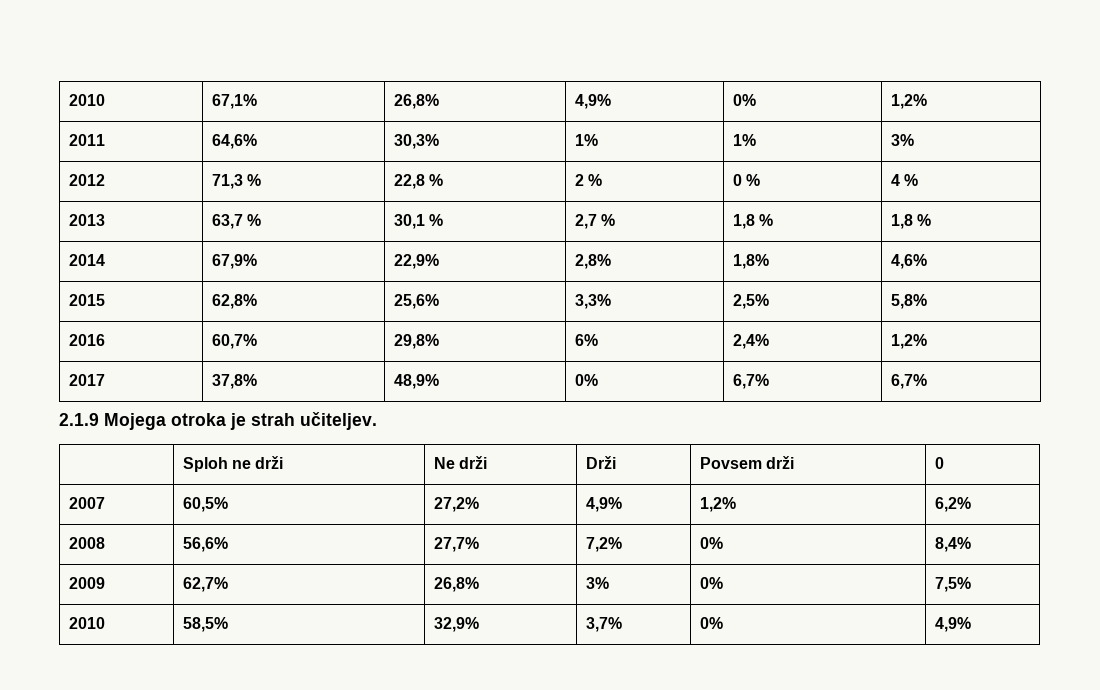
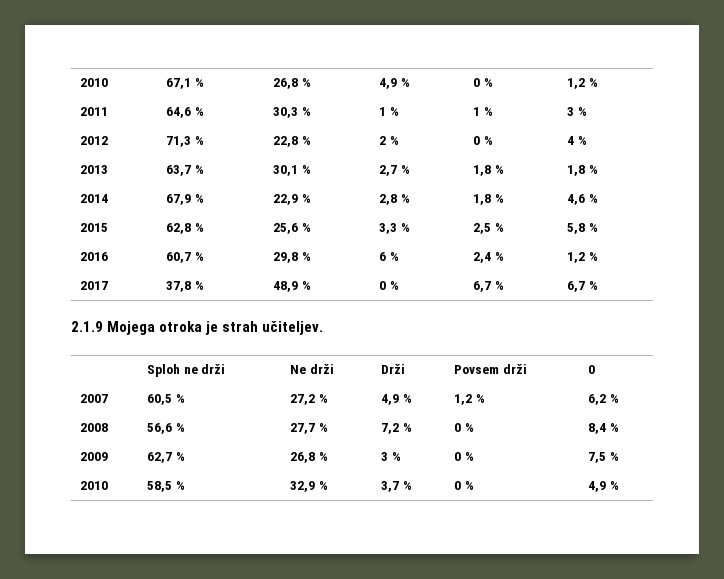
- 2010 | 67,1% | 26,8% | 4,9% | 0% | 1,2%
- 2011 | 64,6% | 30,3% | 1% | 1% | 3%
+ 2010 | 67,1 % | 26,8 % | 4,9 % | 0 % | 1,2 %
+ 2011 | 64,6 % | 30,3 % | 1 % | 1 % | 3 %
- 2014 | 67,9% | 22,9% | 2,8% | 1,8% | 4,6%
- 2015 | 62,8% | 25,6% | 3,3% | 2,5% | 5,8%
- 2016 | 60,7% | 29,8% | 6% | 2,4% | 1,2%
- 2017 | 37,8% | 48,9% | 0% | 6,7% | 6,7%
+ 2014 | 67,9 % | 22,9 % | 2,8 % | 1,8 % | 4,6 %
+ 2015 | 62,8 % | 25,6 % | 3,3 % | 2,5 % | 5,8 %
+ 2016 | 60,7 % | 29,8 % | 6 % | 2,4 % | 1,2 %
+ 2017 | 37,8 % | 48,9 % | 0 % | 6,7 % | 6,7 %
- 2007 | 60,5% | 27,2% | 4,9% | 1,2% | 6,2%
- 2008 | 56,6% | 27,7% | 7,2% | 0% | 8,4%
- 2009 | 62,7% | 26,8% | 3% | 0% | 7,5%
- 2010 | 58,5% | 32,9% | 3,7% | 0% | 4,9%
+ 2007 | 60,5 % | 27,2 % | 4,9 % | 1,2 % | 6,2 %
+ 2008 | 56,6 % | 27,7 % | 7,2 % | 0 % | 8,4 %
+ 2009 | 62,7 % | 26,8 % | 3 % | 0 % | 7,5 %
+ 2010 | 58,5 % | 32,9 % | 3,7 % | 0 % | 4,9 %

